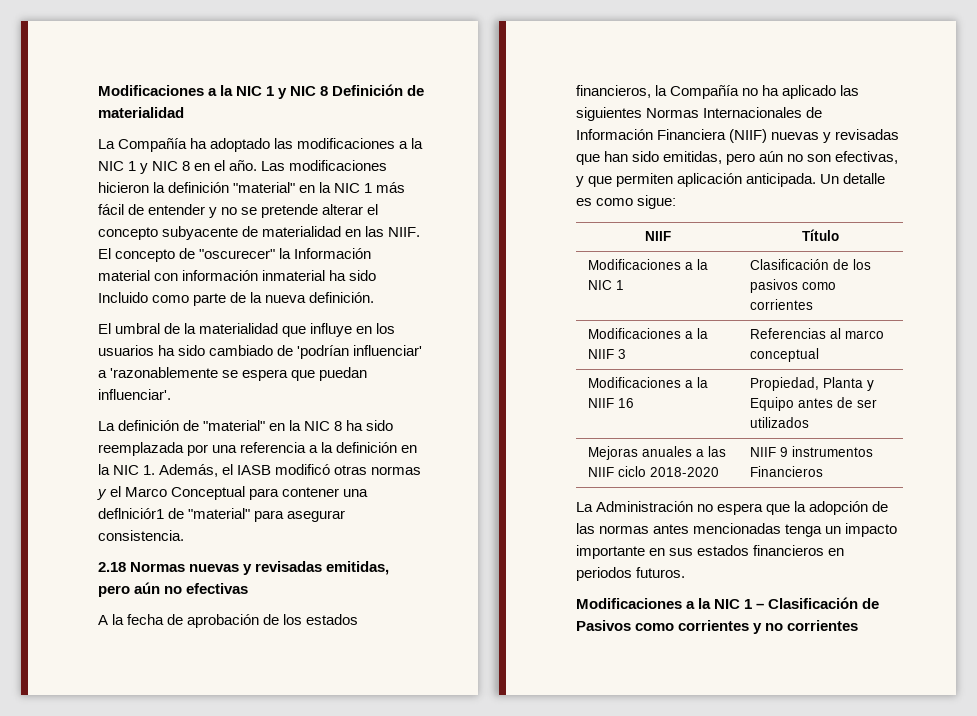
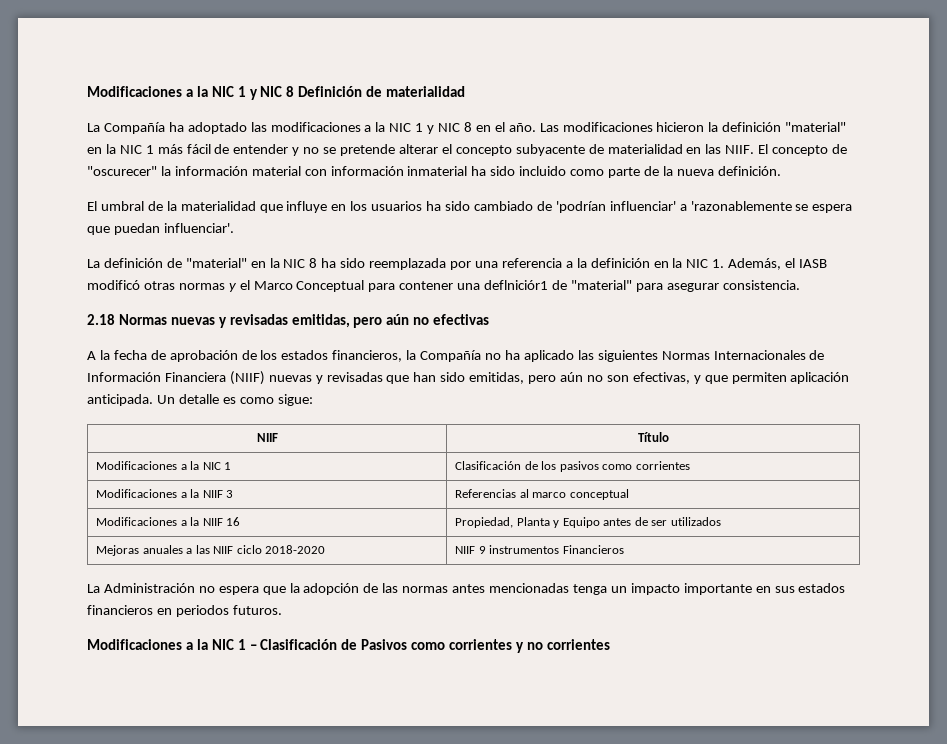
- El concepto de "oscurecer" la Información material con información inmaterial ha sido Incluido como parte de la nueva definición.
+ El concepto de "oscurecer" la información material con información inmaterial ha sido incluido como parte de la nueva definición.

